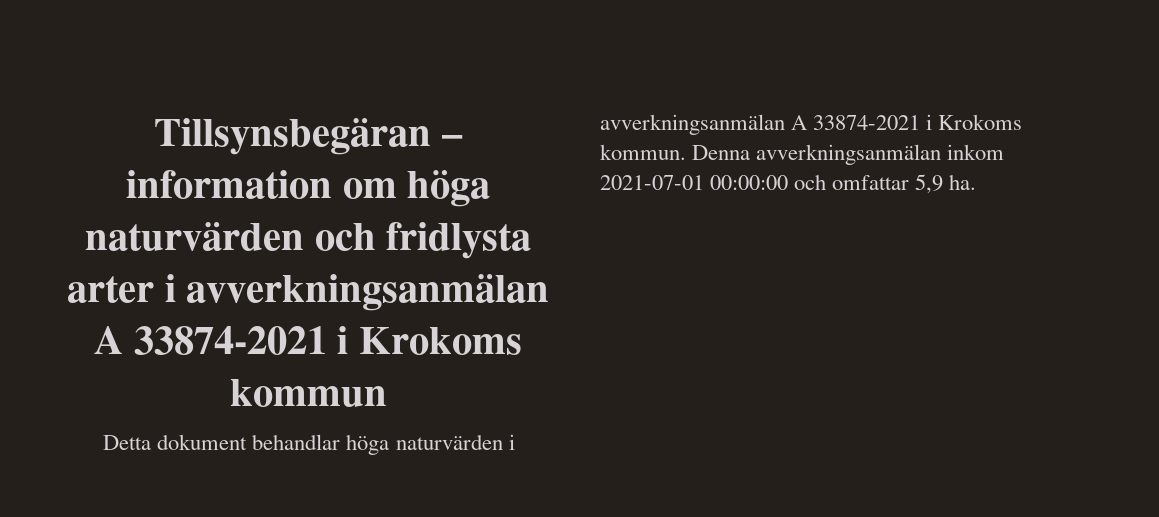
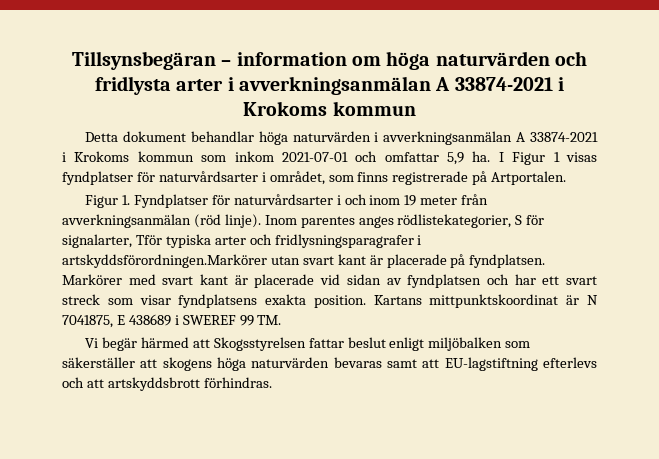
- Detta dokument behandlar höga naturvärden i avverkningsanmälan A 33874-2021 i Krokoms kommun. Denna avverkningsanmälan inkom 2021-07-01 00:00:00 och omfattar 5,9 ha.
+ Detta dokument behandlar höga naturvärden i avverkningsanmälan A 33874-2021 i Krokoms kommun som inkom 2021-07-01 och omfattar 5,9 ha.
+ I Figur 1 visas fyndplatser för naturvårdsarter i området, som finns registrerade på Artportalen.
+ Figur 1. Fyndplatser för naturvårdsarter i och inom 19 meter från avverkningsanmälan (röd linje). Inom parentes anges rödlistekategorier, S för signalarter, Tför typiska arter och fridlysningsparagrafer i artskyddsförordningen.Markörer utan svart kant är placerade på fyndplatsen. Markörer med svart kant är placerade vid sidan av fyndplatsen och har ett svart streck som visar fyndplatsens exakta position. Kartans mittpunktskoordinat är N 7041875, E 438689 i SWEREF 99 TM.
+ Vi begär härmed att Skogsstyrelsen fattar beslut enligt miljöbalken som säkerställer att skogens höga naturvärden bevaras samt att EU-lagstiftning efterlevs och att artskyddsbrott förhindras.

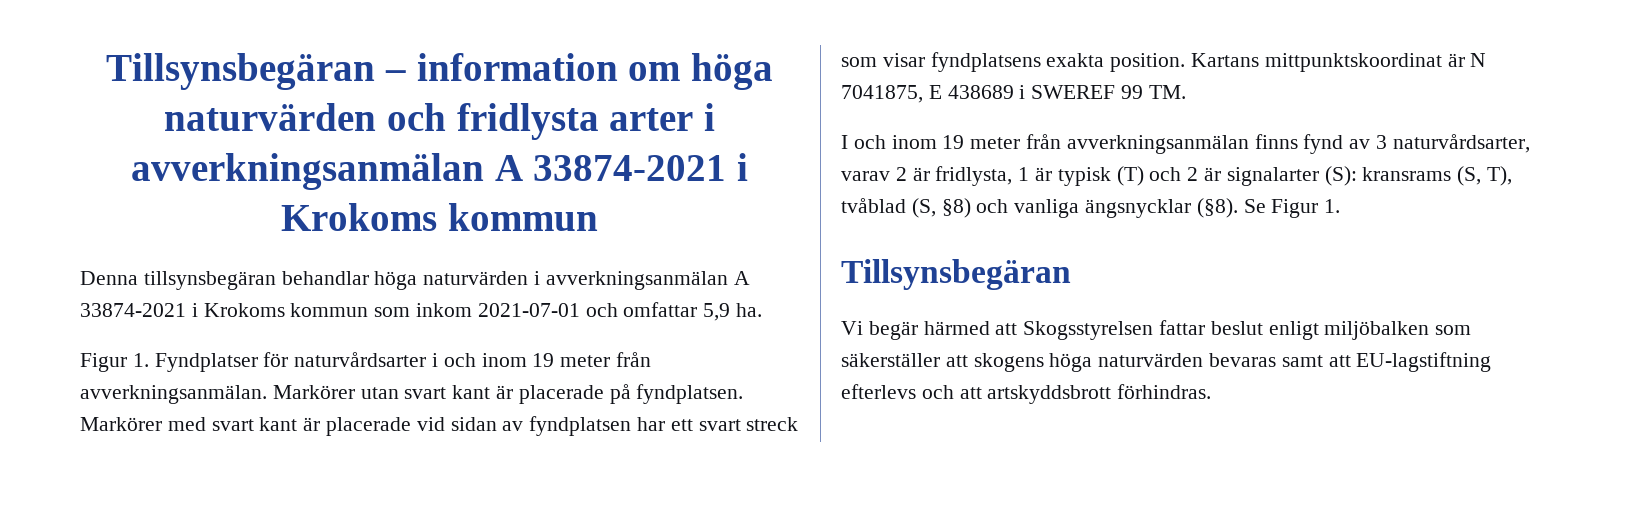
- Detta dokument behandlar höga naturvärden i avverkningsanmälan A 33874-2021 i Krokoms kommun som inkom 2021-07-01 och omfattar 5,9 ha. I Figur 1 visas fyndplatser för naturvårdsarter i området, som finns registrerade på Artportalen.
+ Denna tillsynsbegäran behandlar höga naturvärden i avverkningsanmälan A 33874-2021 i Krokoms kommun som inkom 2021-07-01 och omfattar 5,9 ha.
- Figur 1. Fyndplatser för naturvårdsarter i och inom 19 meter från avverkningsanmälan (röd linje). Inom parentes anges rödlistekategorier, S för signalarter, Tför typiska arter och fridlysningsparagrafer i artskyddsförordningen.Markörer utan svart kant är placerade på fyndplatsen.
+ Figur 1. Fyndplatser för naturvårdsarter i och inom 19 meter från avverkningsanmälan. Markörer utan svart kant är placerade på fyndplatsen.
- Markörer med svart kant är placerade vid sidan av fyndplatsen och har ett svart streck som visar fyndplatsens exakta position.
+ Markörer med svart kant är placerade vid sidan av fyndplatsen har ett svart streck som visar fyndplatsens exakta position.
+ I och inom 19 meter från avverkningsanmälan finns fynd av 3 naturvårdsarter, varav 2 är fridlysta, 1 är typisk (T) och 2 är signalarter (S): kransrams (S, T), tvåblad (S, §8) och vanliga ängsnycklar (§8). Se Figur 1.
+ Tillsynsbegäran

